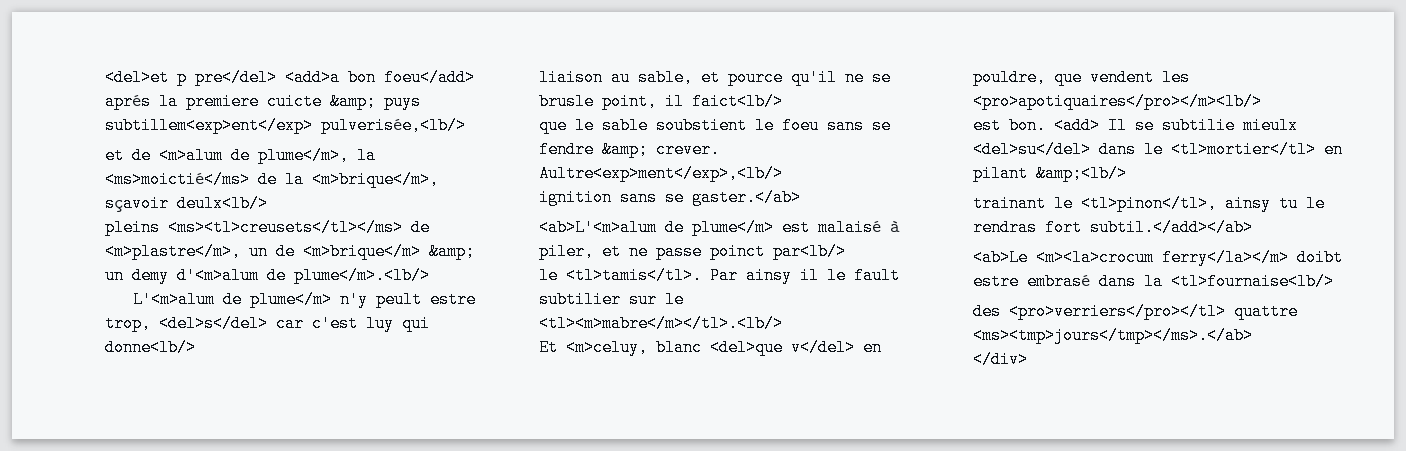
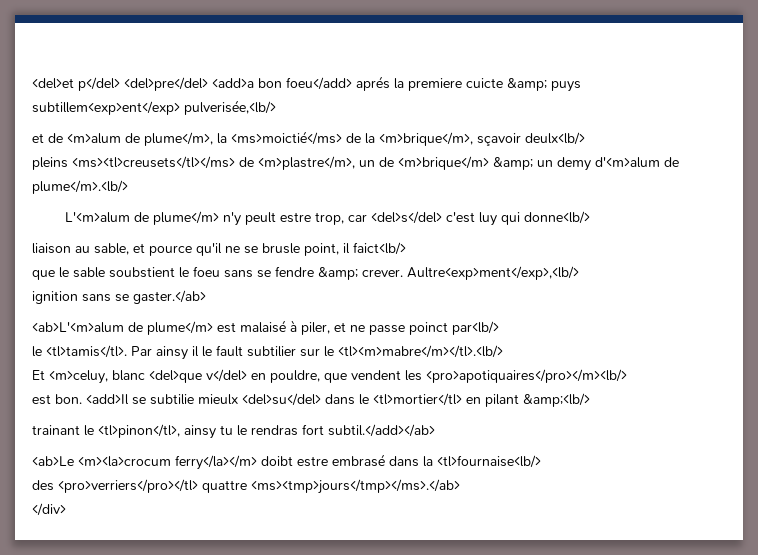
- <del>et p pre</del> <add>a bon foeu</add> aprés la premiere cuicte &amp; puys subtillem<exp>ent</exp> pulverisée,<lb/>
+ <del>et p</del> <del>pre</del> <add>a bon foeu</add> aprés la premiere cuicte &amp; puys subtillem<exp>ent</exp> pulverisée,<lb/>
- L'<m>alum de plume</m> n'y peult estre trop, <del>s</del> car c'est luy qui donne<lb/>
+ L'<m>alum de plume</m> n'y peult estre trop, car <del>s</del> c'est luy qui donne<lb/>
- <add> Il se subtilie mieulx <del>su</del> dans le <tl>mortier</tl> en pilant &amp;<lb/>
+ <add>Il se subtilie mieulx <del>su</del> dans le <tl>mortier</tl> en pilant &amp;<lb/>

